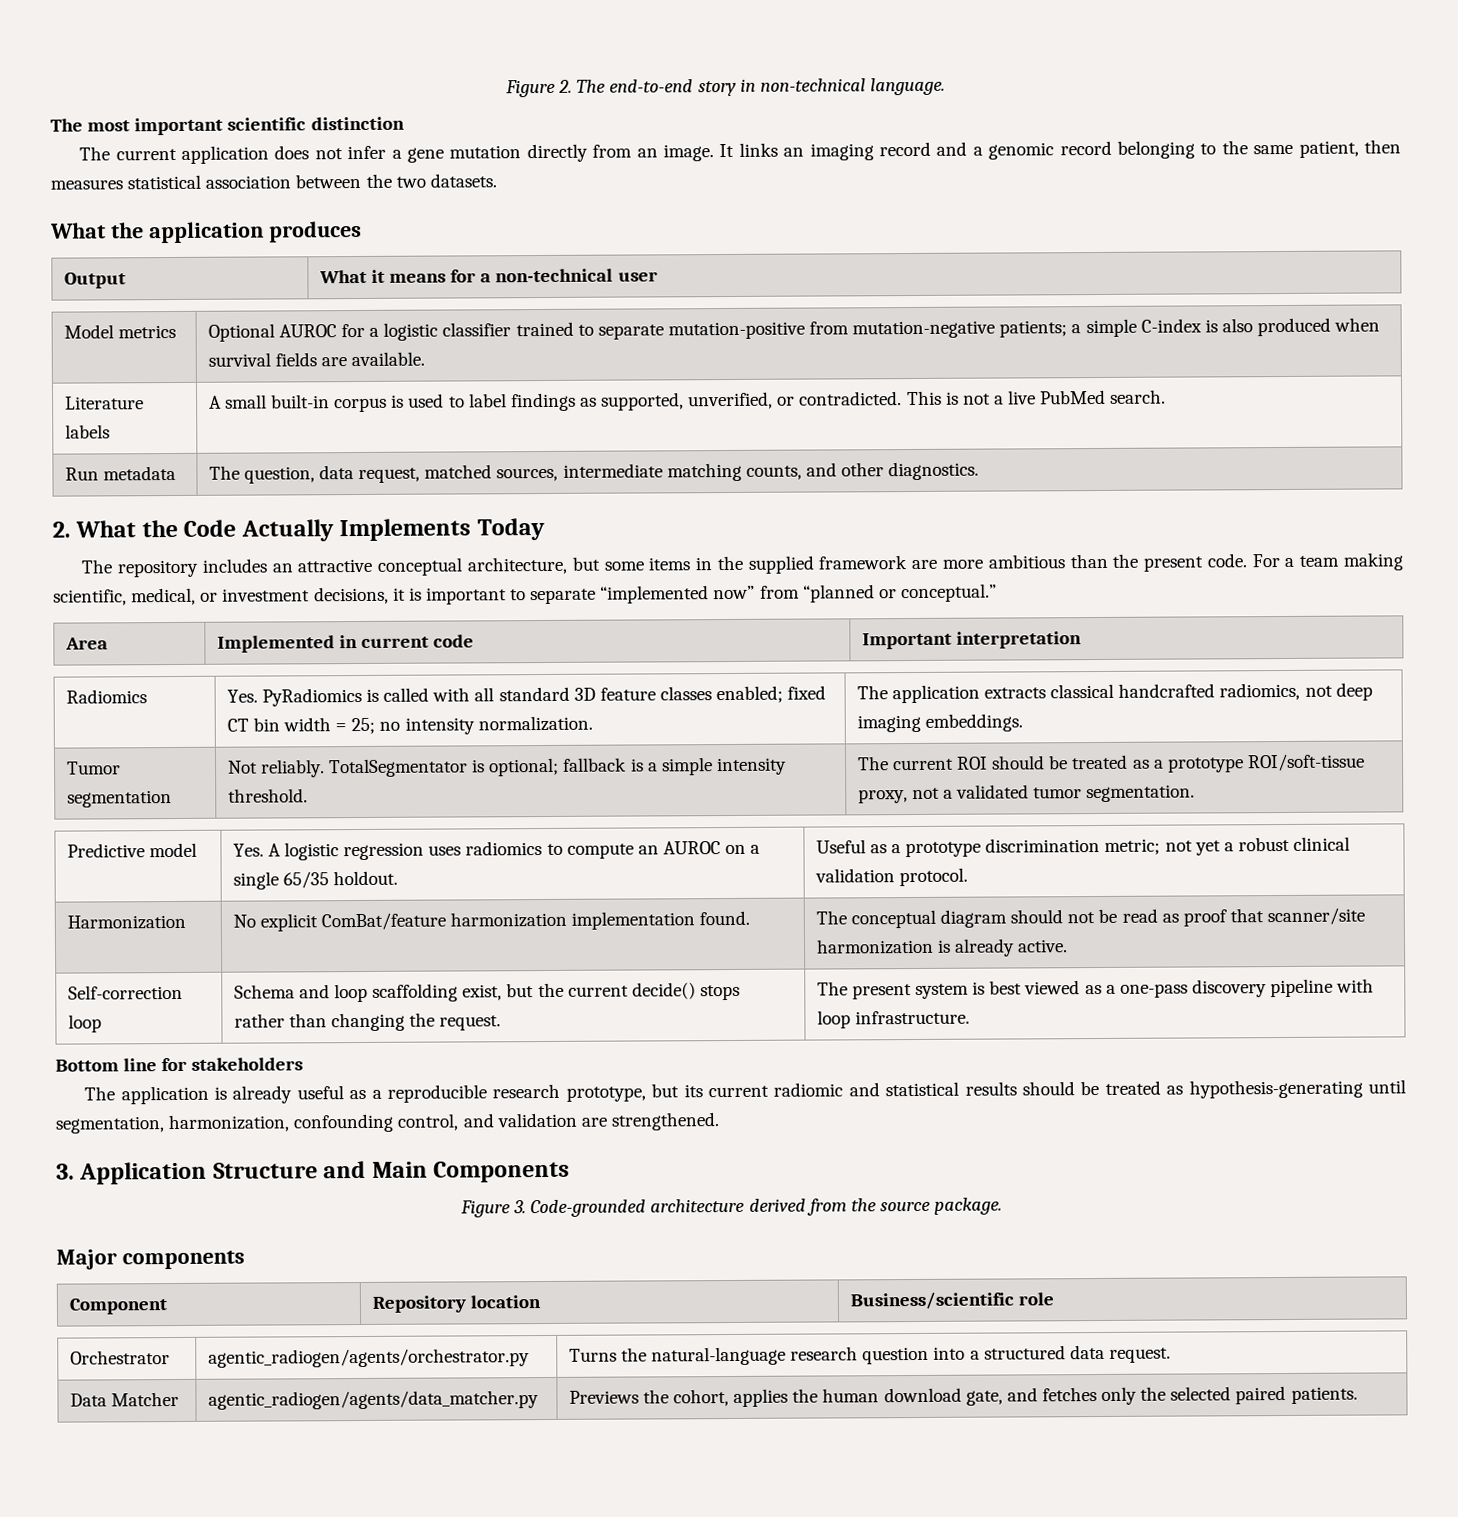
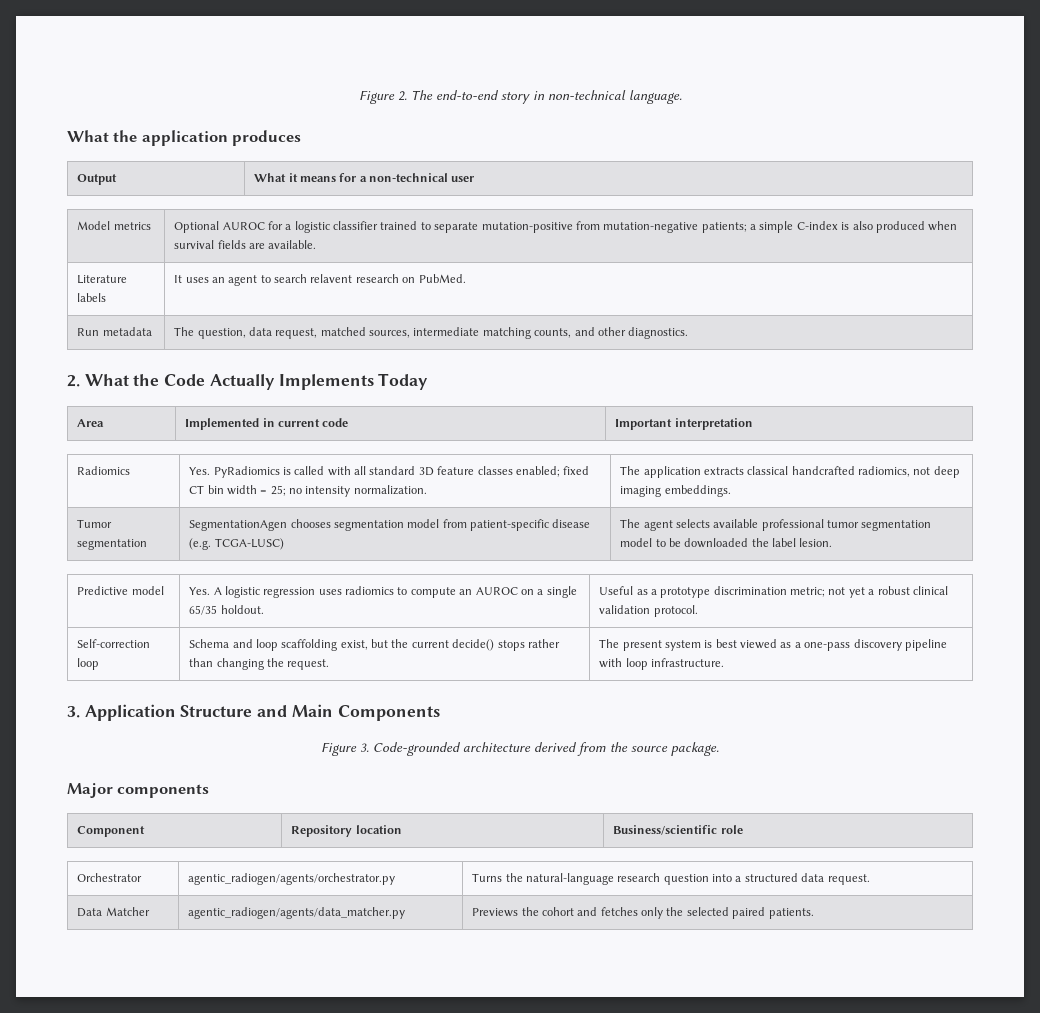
- The most important scientific distinction
- The current application does not infer a gene mutation directly from an image. It links an imaging record and a genomic record belonging to the same patient, then measures statistical association between the two datasets.
- Literature labels | A small built-in corpus is used to label findings as supported, unverified, or contradicted. This is not a live PubMed search.
+ Literature labels | It uses an agent to search relavent research on PubMed.
- The repository includes an attractive conceptual architecture, but some items in the supplied framework are more ambitious than the present code. For a team making scientific, medical, or investment decisions, it is important to separate “implemented now” from “planned or conceptual.”
- Tumor segmentation | Not reliably. TotalSegmentator is optional; fallback is a simple intensity threshold. | The current ROI should be treated as a prototype ROI/soft-tissue proxy, not a validated tumor segmentation.
+ Tumor segmentation | SegmentationAgen chooses segmentation model from patient-specific disease (e.g. TCGA-LUSC) | The agent selects available professional tumor segmentation model to be downloaded the label lesion.
- Harmonization | No explicit ComBat/feature harmonization implementation found. | The conceptual diagram should not be read as proof that scanner/site harmonization is already active.
- Bottom line for stakeholders
- The application is already useful as a reproducible research prototype, but its current radiomic and statistical results should be treated as hypothesis-generating until segmentation, harmonization, confounding control, and validation are strengthened.
- Data Matcher | agentic_radiogen/agents/data_matcher.py | Previews the cohort, applies the human download gate, and fetches only the selected paired patients.
+ Data Matcher | agentic_radiogen/agents/data_matcher.py | Previews the cohort and fetches only the selected paired patients.

